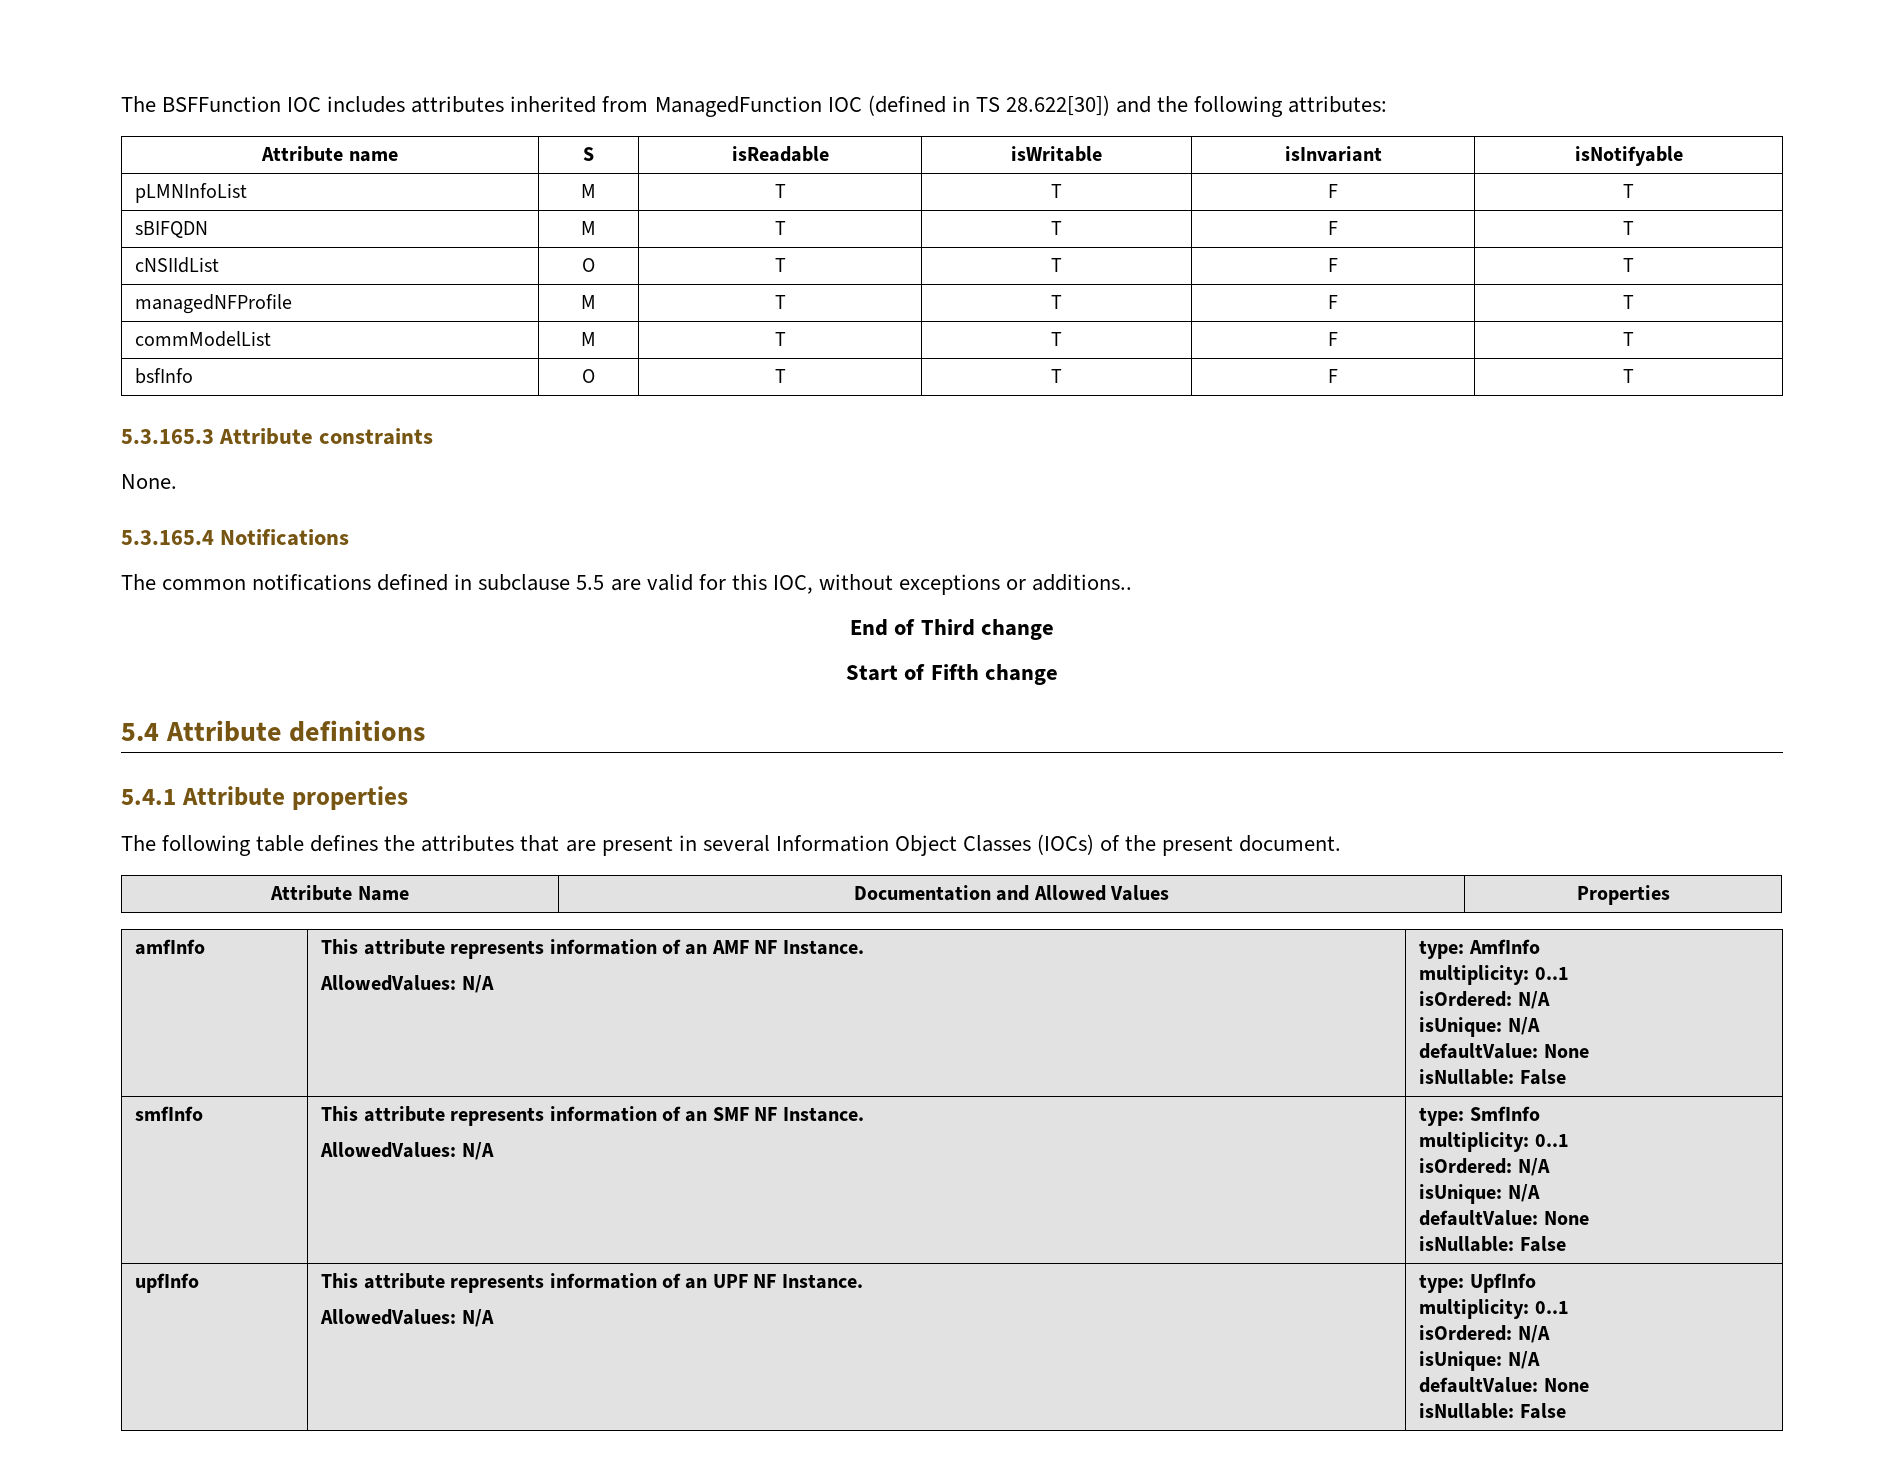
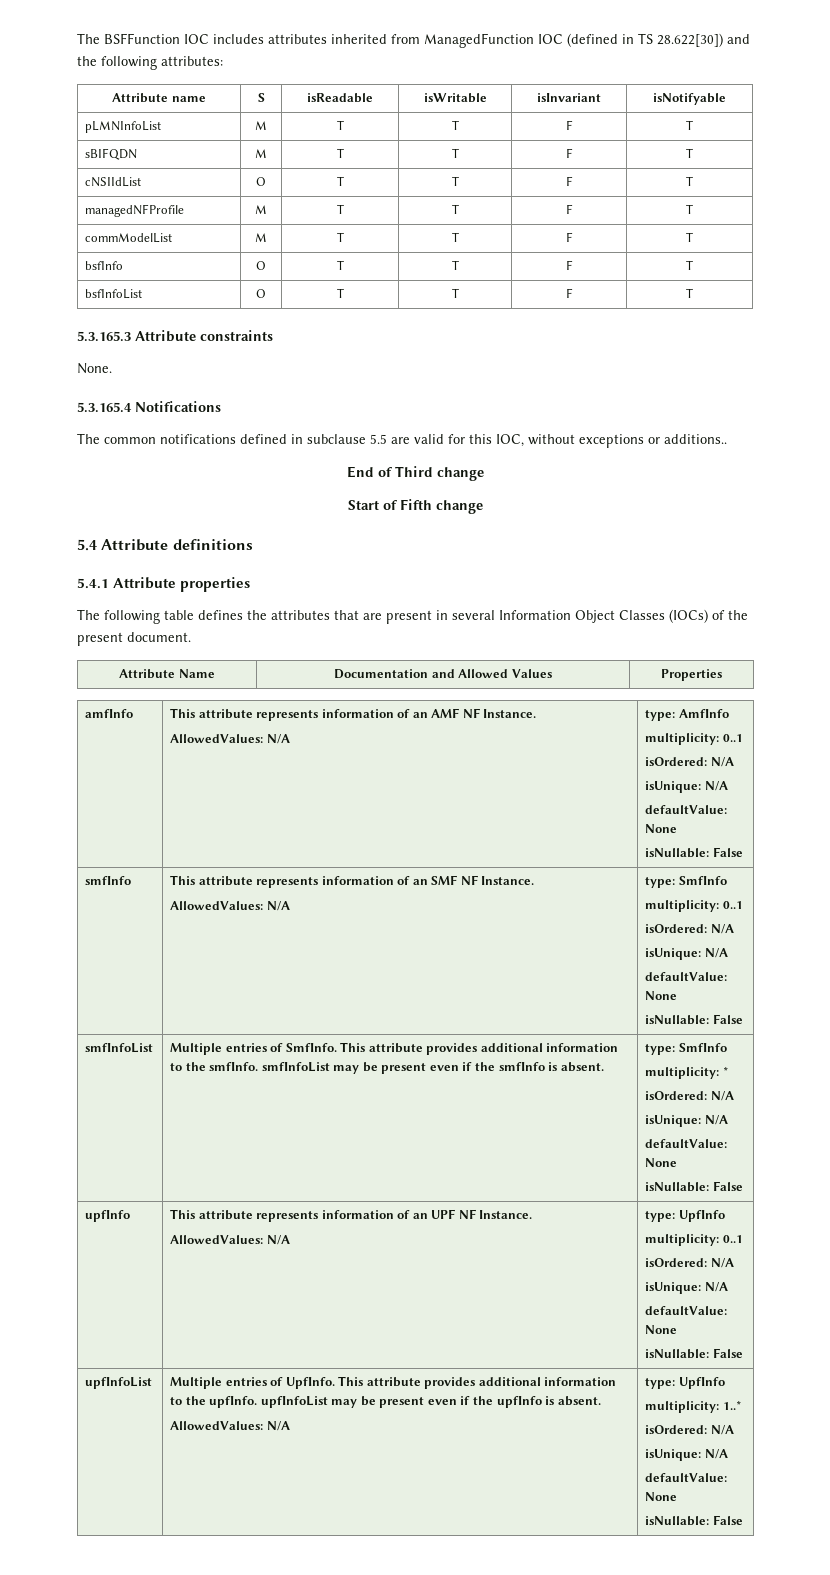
+ bsfInfoList | O | T | T | F | T
+ smfInfoList | Multiple entries of SmfInfo. This attribute provides additional information to the smfInfo. smfInfoList may be present even if the smfInfo is absent. | type: SmfInfo
+ multiplicity: *
+ isOrdered: N/A
+ isUnique: N/A
+ defaultValue: None
+ isNullable: False
+ upfInfoList | Multiple entries of UpfInfo. This attribute provides additional information to the upfInfo. upfInfoList may be present even if the upfInfo is absent.
+ AllowedValues: N/A | type: UpfInfo
+ multiplicity: 1..*
+ isOrdered: N/A
+ isUnique: N/A
+ defaultValue: None
+ isNullable: False

